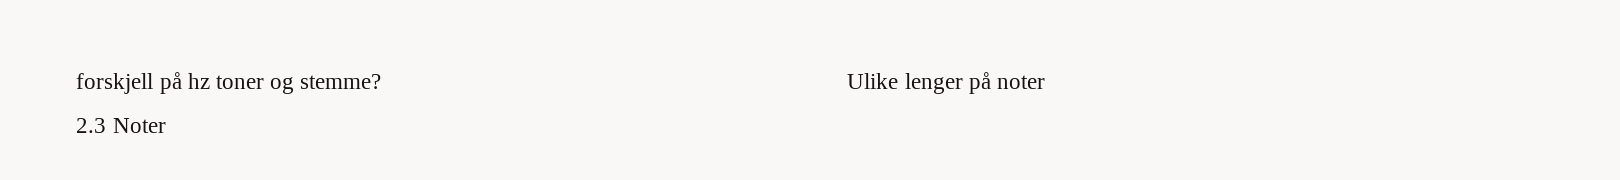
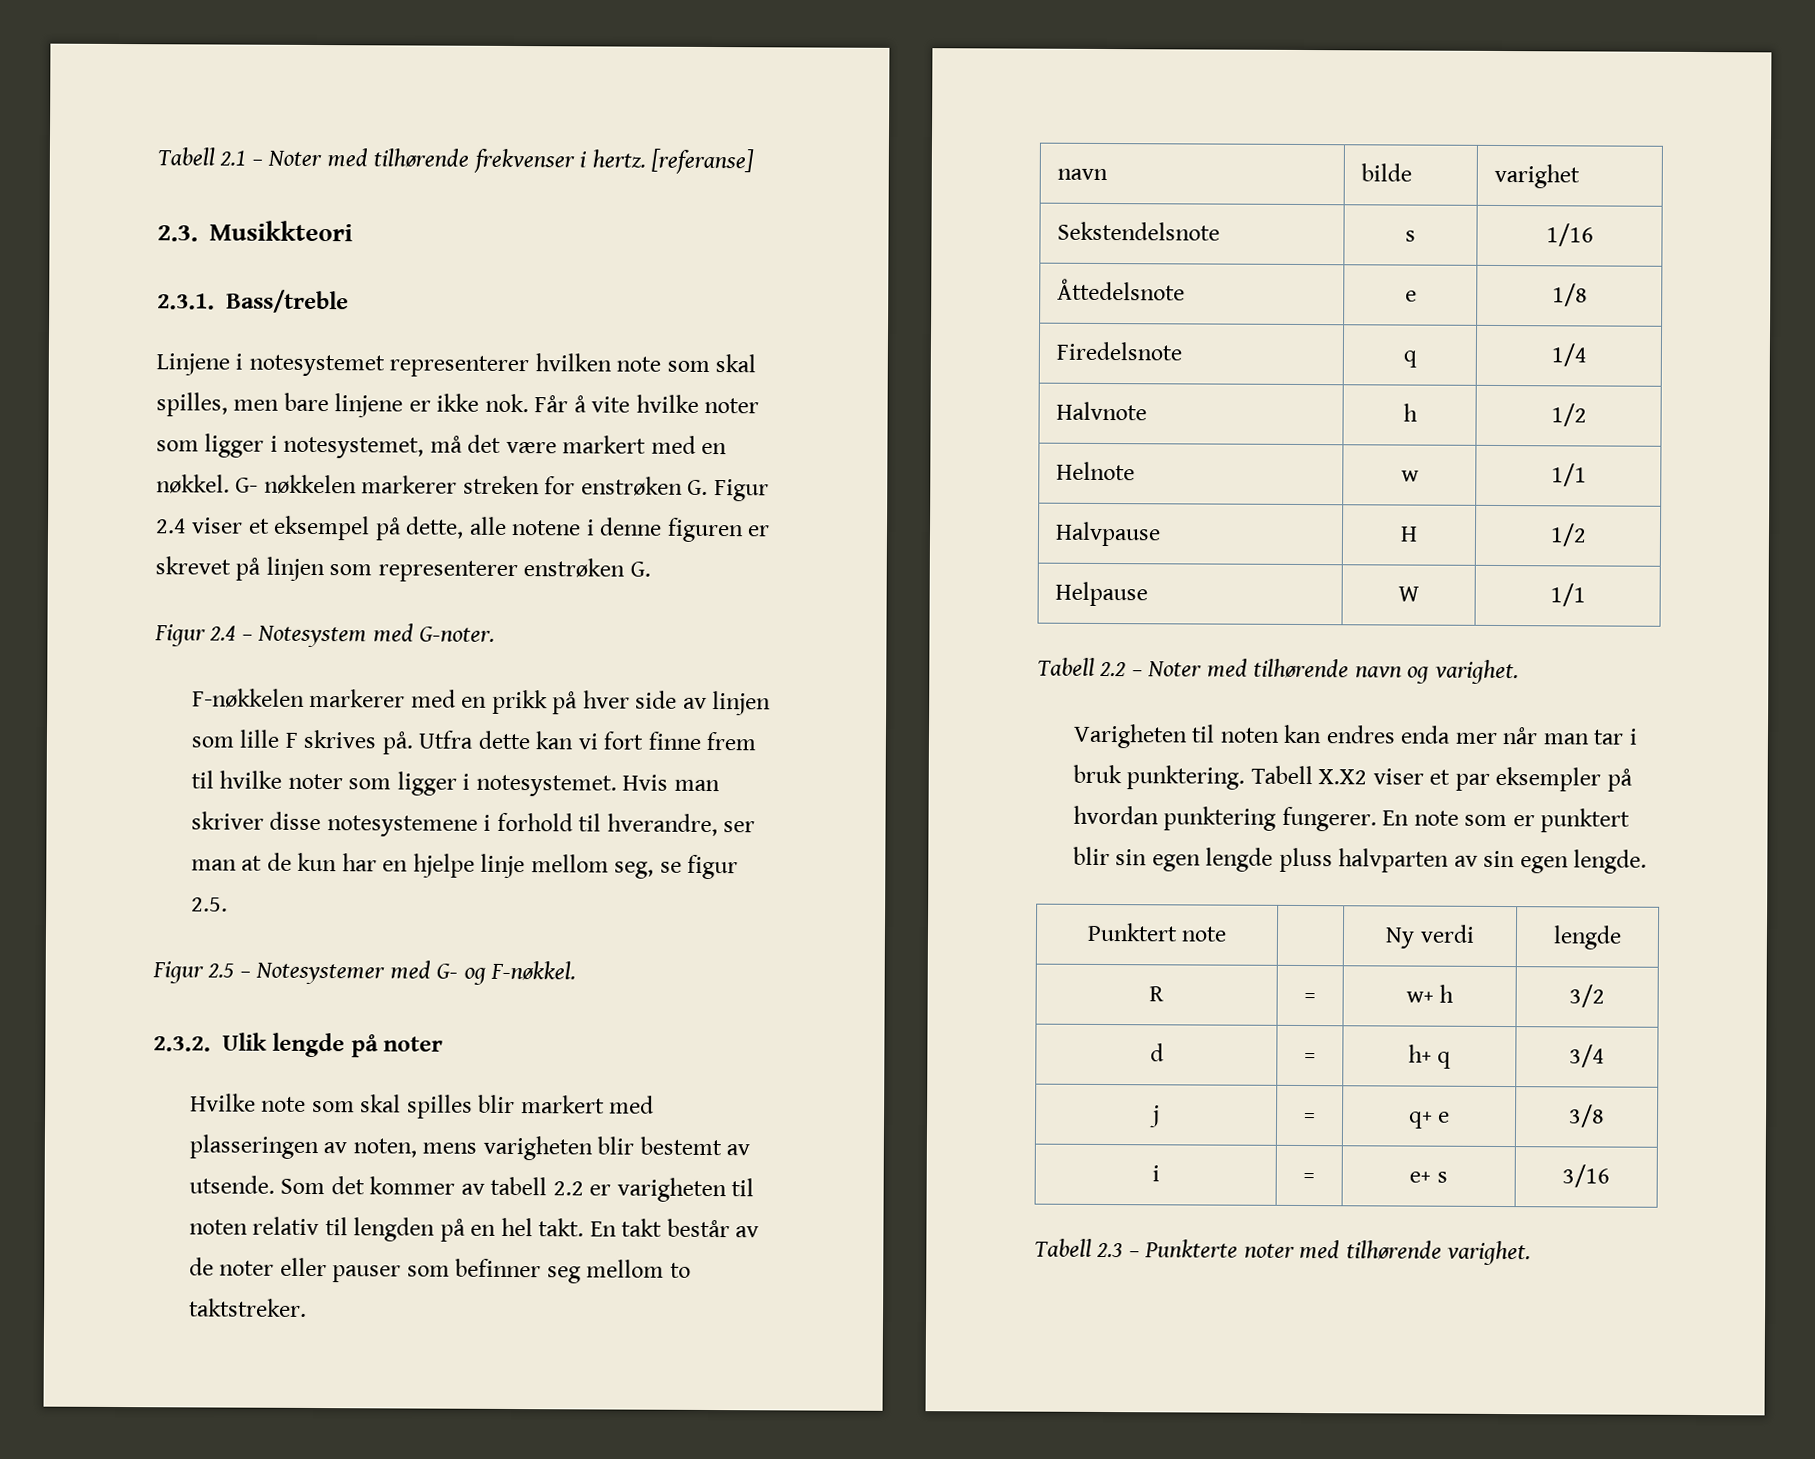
- forskjell på hz toner og stemme?
- 2.3 Noter
- Ulike lenger på noter
+ Tabell 2.1 – Noter med tilhørende frekvenser i hertz. [referanse]
+ 2.3. Musikkteori
+ 2.3.1. Bass/treble
+ Linjene i notesystemet representerer hvilken note som skal spilles, men bare linjene er ikke nok. Får å vite hvilke noter som ligger i notesystemet, må det være markert med en nøkkel. G- nøkkelen markerer streken for enstrøken G. Figur 2.4 viser et eksempel på dette, alle notene i denne figuren er skrevet på linjen som representerer enstrøken G.
+ Figur 2.4 – Notesystem med G-noter.
+ F-nøkkelen markerer med en prikk på hver side av linjen som lille F skrives på. Utfra dette kan vi fort finne frem til hvilke noter som ligger i notesystemet. Hvis man skriver disse notesystemene i forhold til hverandre, ser man at de kun har en hjelpe linje mellom seg, se figur 2.5.
+ Figur 2.5 – Notesystemer med G- og F-nøkkel.
+ 2.3.2. Ulik lengde på noter
+ Hvilke note som skal spilles blir markert med plasseringen av noten, mens varigheten blir bestemt av utsende. Som det kommer av tabell 2.2 er varigheten til noten relativ til lengden på en hel takt. En takt består av de noter eller pauser som befinner seg mellom to taktstreker.
+ navn | bilde | varighet
+ Sekstendelsnote | s | 1/16
+ Åttedelsnote | e | 1/8
+ Firedelsnote | q | 1/4
+ Halvnote | h | 1/2
+ Helnote | w | 1/1
+ Halvpause | H | 1/2
+ Helpause | W | 1/1
+ Tabell 2.2 – Noter med tilhørende navn og varighet.
+ Varigheten til noten kan endres enda mer når man tar i bruk punktering. Tabell X.X2 viser et par eksempler på hvordan punktering fungerer. En note som er punktert blir sin egen lengde pluss halvparten av sin egen lengde.
+ Punktert note | | Ny verdi | lengde
+ R | = | w+ h | 3/2
+ d | = | h+ q | 3/4
+ j | = | q+ e | 3/8
+ i | = | e+ s | 3/16
+ Tabell 2.3 – Punkterte noter med tilhørende varighet.

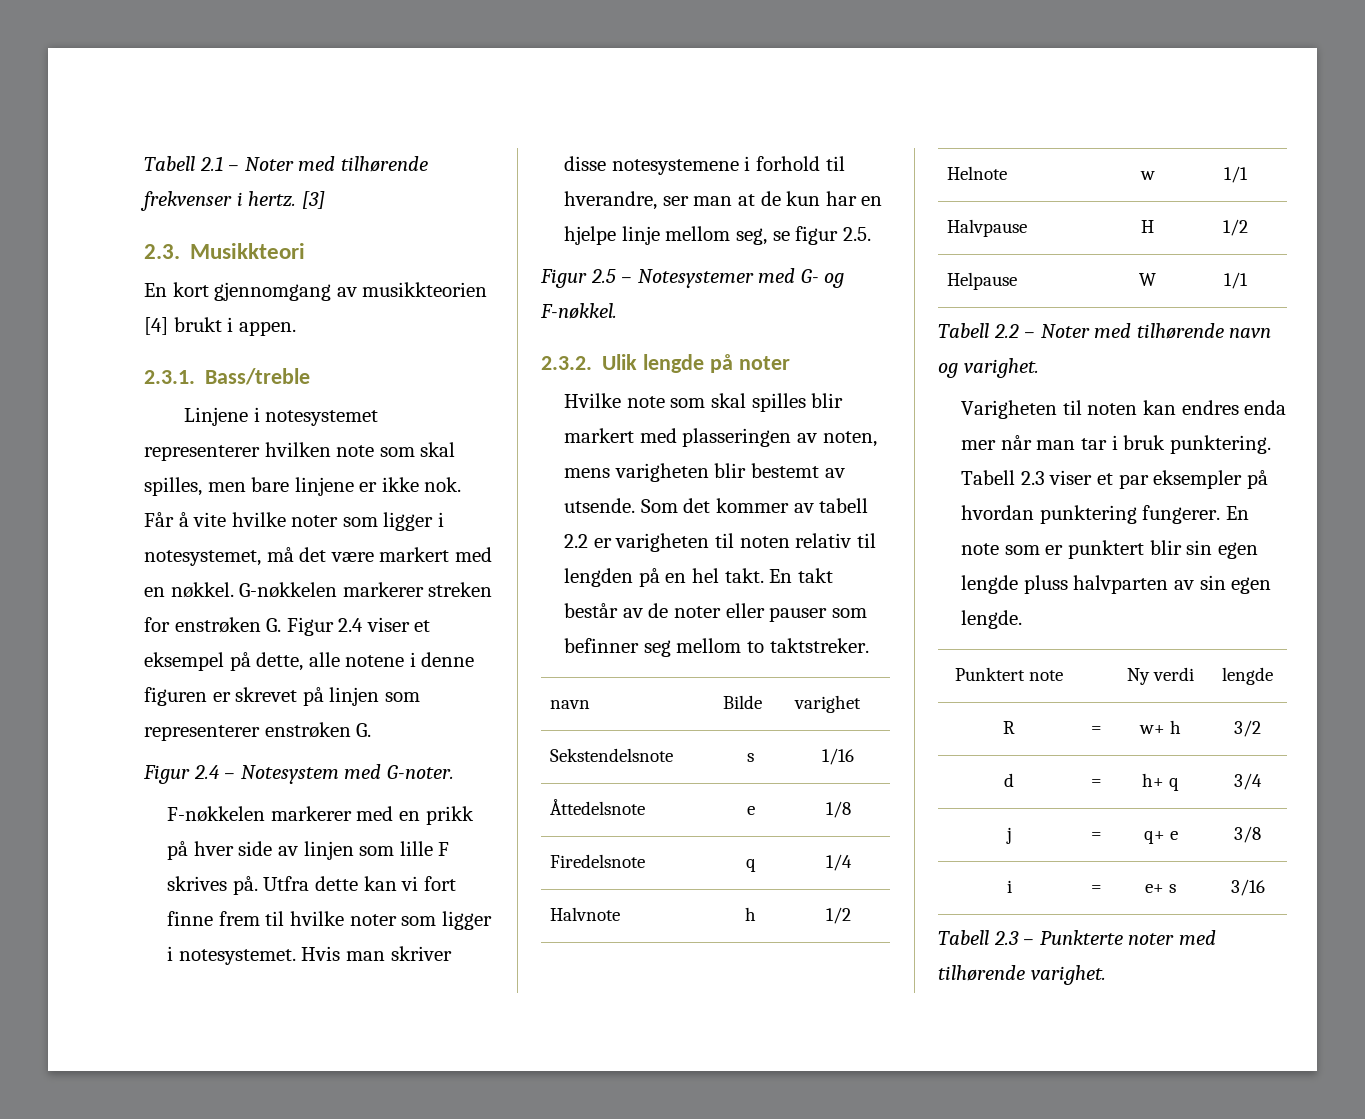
- [referanse]
+ [3]
+ En kort gjennomgang av musikkteorien [4] brukt i appen.
- G- nøkkelen markerer streken for enstrøken G. Figur 2.4 viser et eksempel på dette, alle notene i denne figuren er skrevet på linjen som representerer enstrøken G.
+ G-nøkkelen markerer streken for enstrøken G. Figur 2.4 viser et eksempel på dette, alle notene i denne figuren er skrevet på linjen som representerer enstrøken G.
- navn | bilde | varighet
+ navn | Bilde | varighet
- Tabell X.X2 viser et par eksempler på hvordan punktering fungerer.
+ Tabell 2.3 viser et par eksempler på hvordan punktering fungerer.

